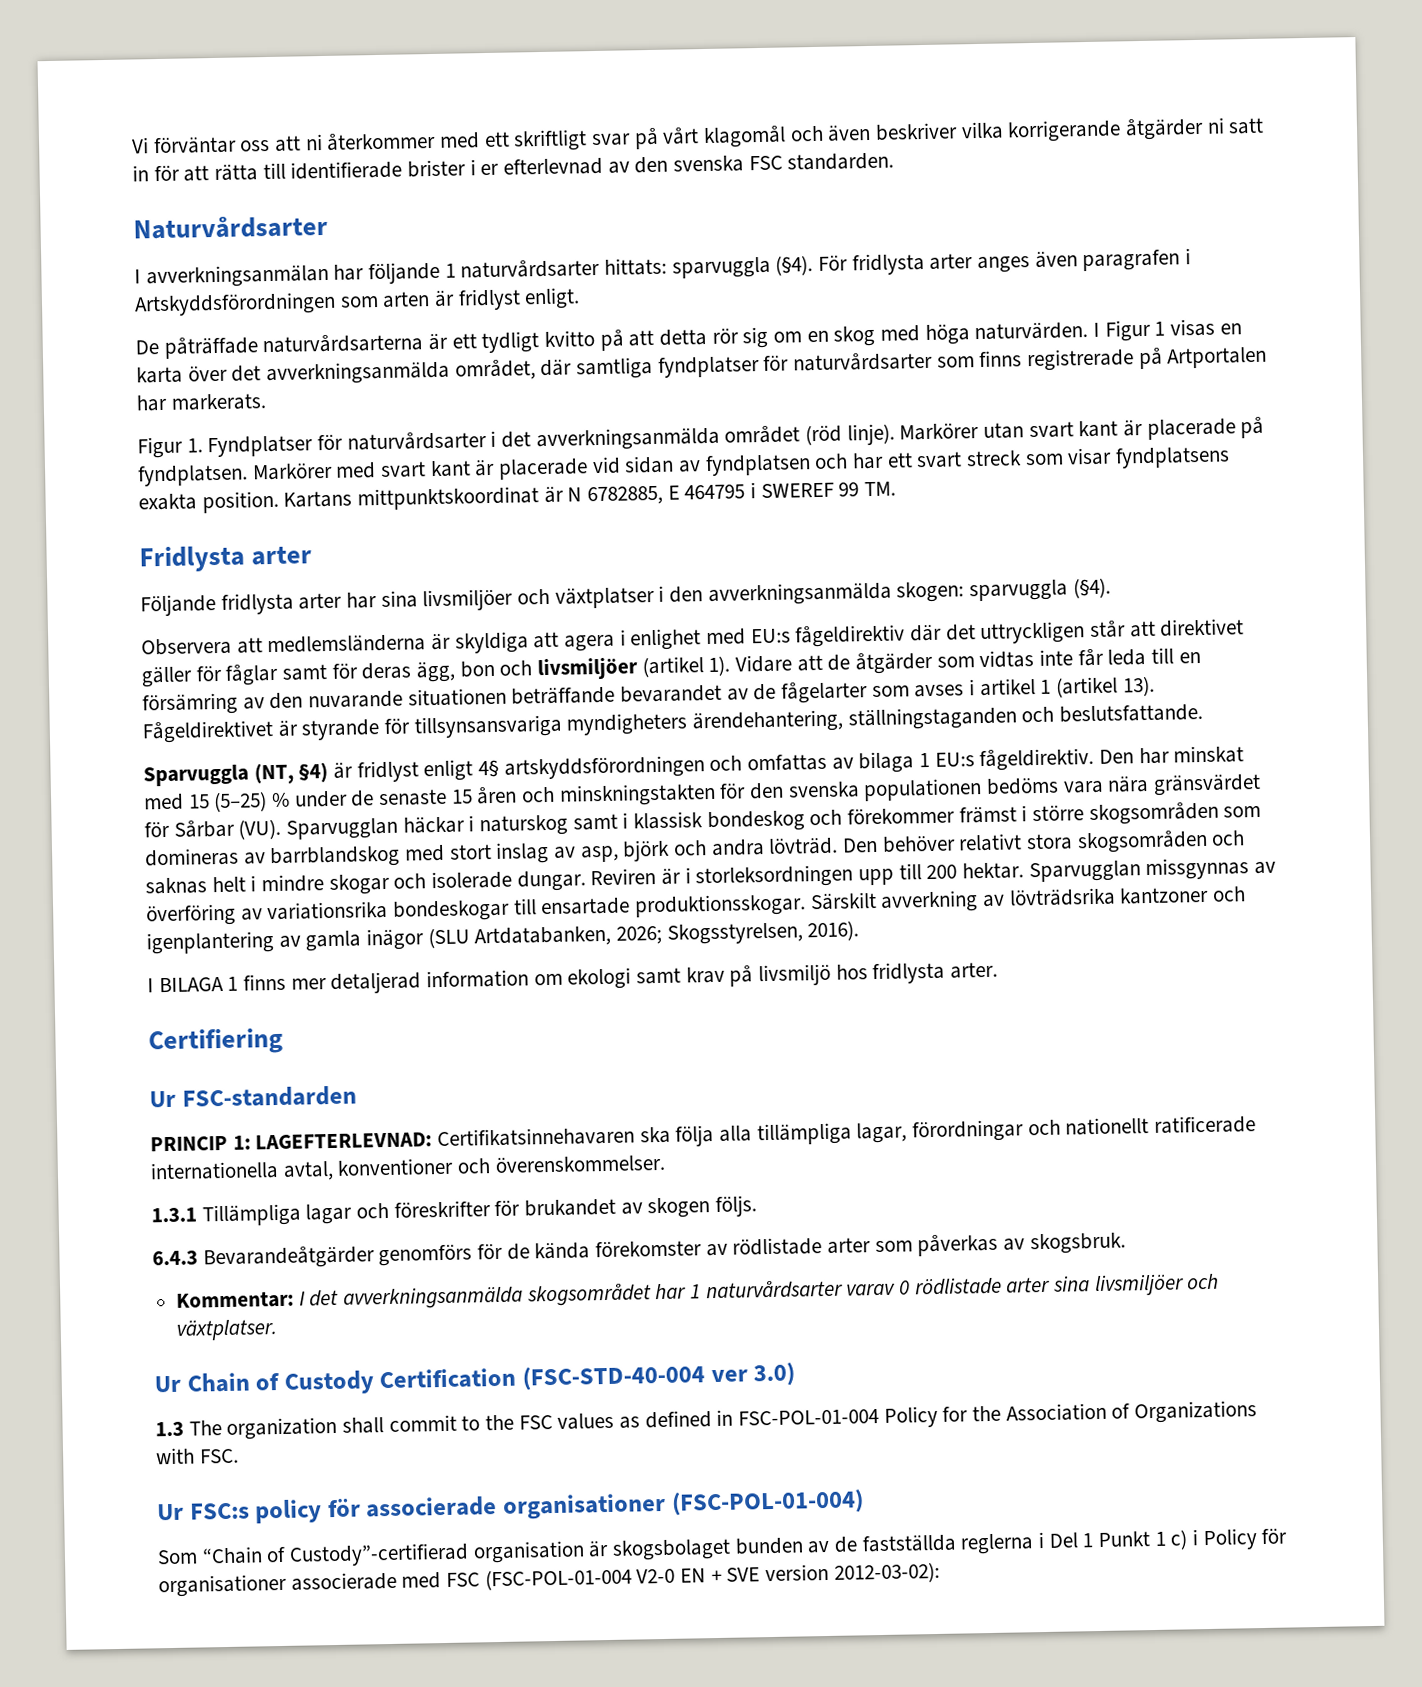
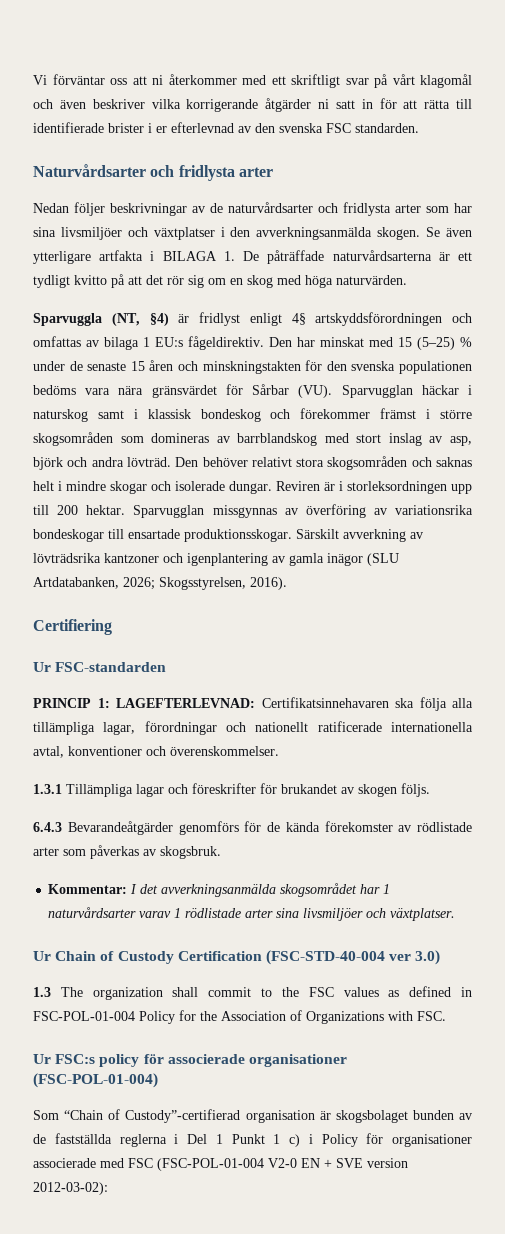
- Naturvårdsarter
- I avverkningsanmälan har följande 1 naturvårdsarter hittats: sparvuggla (§4). För fridlysta arter anges även paragrafen i Artskyddsförordningen som arten är fridlyst enligt.
- De påträffade naturvårdsarterna är ett tydligt kvitto på att detta rör sig om en skog med höga naturvärden. I Figur 1 visas en karta över det avverkningsanmälda området, där samtliga fyndplatser för naturvårdsarter som finns registrerade på Artportalen har markerats.
- Figur 1. Fyndplatser för naturvårdsarter i det avverkningsanmälda området (röd linje). Markörer utan svart kant är placerade på fyndplatsen. Markörer med svart kant är placerade vid sidan av fyndplatsen och har ett svart streck som visar fyndplatsens exakta position. Kartans mittpunktskoordinat är N 6782885, E 464795 i SWEREF 99 TM.
- Fridlysta arter
- Följande fridlysta arter har sina livsmiljöer och växtplatser i den avverkningsanmälda skogen: sparvuggla (§4).
- Observera att medlemsländerna är skyldiga att agera i enlighet med EU:s fågeldirektiv där det uttryckligen står att direktivet gäller för fåglar samt för deras ägg, bon och livsmiljöer (artikel 1). Vidare att de åtgärder som vidtas inte får leda till en försämring av den nuvarande situationen beträffande bevarandet av de fågelarter som avses i artikel 1 (artikel 13). Fågeldirektivet är styrande för tillsynsansvariga myndigheters ärendehantering, ställningstaganden och beslutsfattande.
+ Naturvårdsarter och fridlysta arter
+ Nedan följer beskrivningar av de naturvårdsarter och fridlysta arter som har sina livsmiljöer och växtplatser i den avverkningsanmälda skogen. Se även ytterligare artfakta i BILAGA 1. De påträffade naturvårdsarterna är ett tydligt kvitto på att det rör sig om en skog med höga naturvärden.
- I BILAGA 1 finns mer detaljerad information om ekologi samt krav på livsmiljö hos fridlysta arter.
- Kommentar: I det avverkningsanmälda skogsområdet har 1 naturvårdsarter varav 0 rödlistade arter sina livsmiljöer och växtplatser.
+ Kommentar: I det avverkningsanmälda skogsområdet har 1 naturvårdsarter varav 1 rödlistade arter sina livsmiljöer och växtplatser.

